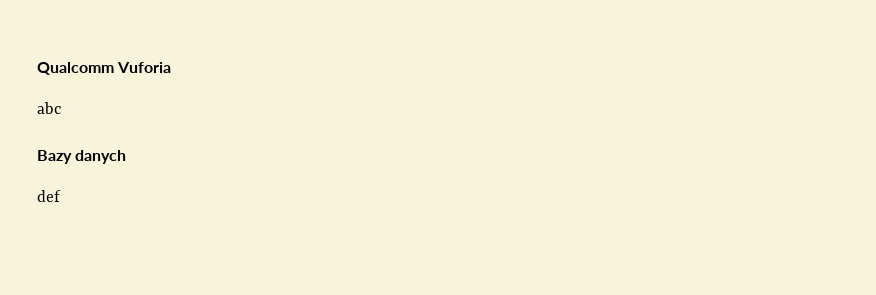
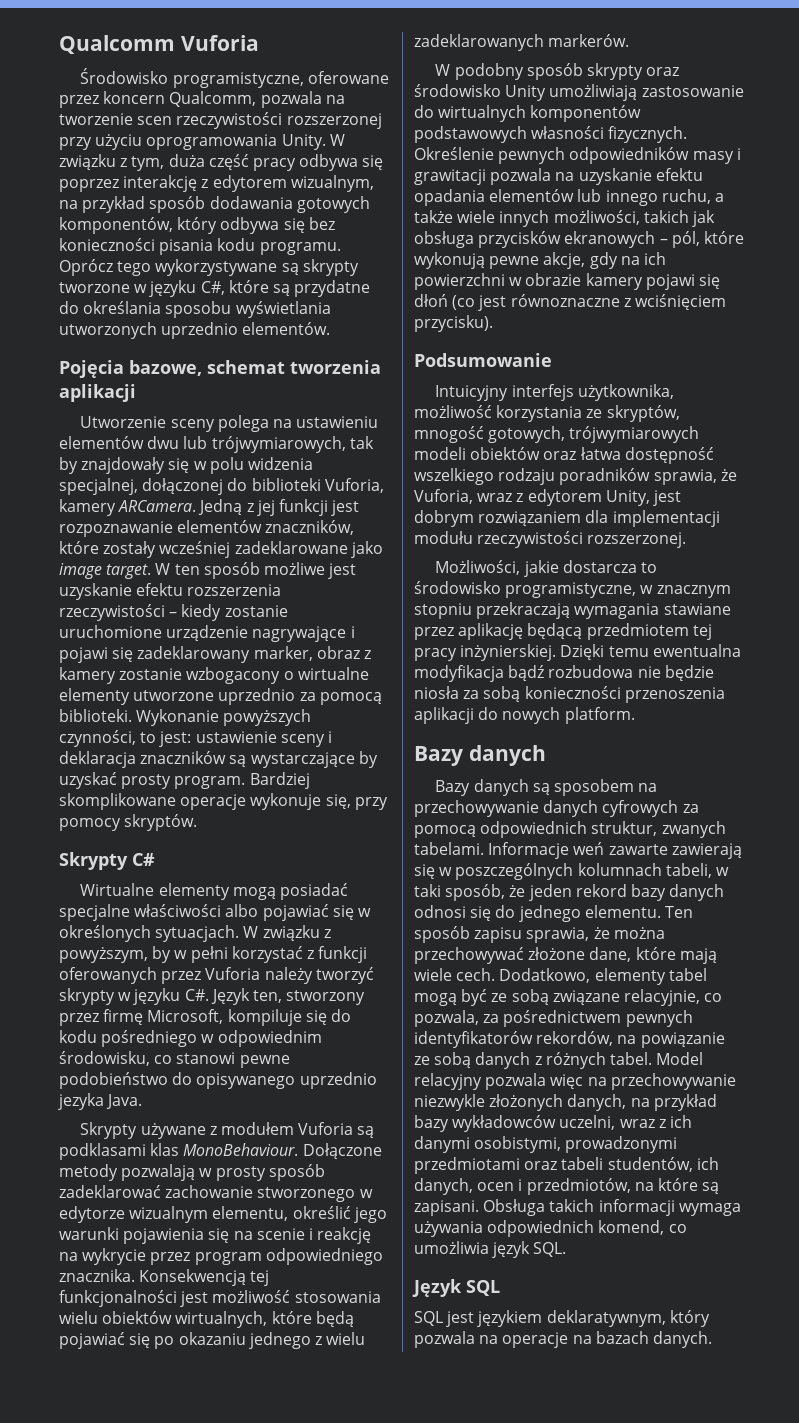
- abc
+ Środowisko programistyczne, oferowane przez koncern Qualcomm, pozwala na tworzenie scen rzeczywistości rozszerzonej przy użyciu oprogramowania Unity. W związku z tym, duża część pracy odbywa się poprzez interakcję z edytorem wizualnym, na przykład sposób dodawania gotowych komponentów, który odbywa się bez konieczności pisania kodu programu. Oprócz tego wykorzystywane są skrypty tworzone w języku C#, które są przydatne do określania sposobu wyświetlania utworzonych uprzednio elementów.
+ Pojęcia bazowe, schemat tworzenia aplikacji
+ Utworzenie sceny polega na ustawieniu elementów dwu lub trójwymiarowych, tak by znajdowały się w polu widzenia specjalnej, dołączonej do biblioteki Vuforia, kamery ARCamera. Jedną z jej funkcji jest rozpoznawanie elementów znaczników, które zostały wcześniej zadeklarowane jako image target. W ten sposób możliwe jest uzyskanie efektu rozszerzenia rzeczywistości – kiedy zostanie uruchomione urządzenie nagrywające i pojawi się zadeklarowany marker, obraz z kamery zostanie wzbogacony o wirtualne elementy utworzone uprzednio za pomocą biblioteki. Wykonanie powyższych czynności, to jest: ustawienie sceny i deklaracja znaczników są wystarczające by uzyskać prosty program. Bardziej skomplikowane operacje wykonuje się, przy pomocy skryptów.
+ Skrypty C#
+ Wirtualne elementy mogą posiadać specjalne właściwości albo pojawiać się w określonych sytuacjach. W związku z powyższym, by w pełni korzystać z funkcji oferowanych przez Vuforia należy tworzyć skrypty w języku C#. Język ten, stworzony przez firmę Microsoft, kompiluje się do kodu pośredniego w odpowiednim środowisku, co stanowi pewne podobieństwo do opisywanego uprzednio jezyka Java.
+ Skrypty używane z modułem Vuforia są podklasami klas MonoBehaviour. Dołączone metody pozwalają w prosty sposób zadeklarować zachowanie stworzonego w edytorze wizualnym elementu, określić jego warunki pojawienia się na scenie i reakcję na wykrycie przez program odpowiedniego znacznika. Konsekwencją tej funkcjonalności jest możliwość stosowania wielu obiektów wirtualnych, które będą pojawiać się po okazaniu jednego z wielu zadeklarowanych markerów.
+ W podobny sposób skrypty oraz środowisko Unity umożliwiają zastosowanie do wirtualnych komponentów podstawowych własności fizycznych. Określenie pewnych odpowiedników masy i grawitacji pozwala na uzyskanie efektu opadania elementów lub innego ruchu, a także wiele innych możliwości, takich jak obsługa przycisków ekranowych – pól, które wykonują pewne akcje, gdy na ich powierzchni w obrazie kamery pojawi się dłoń (co jest równoznaczne z wciśnięciem przycisku).
+ Podsumowanie
+ Intuicyjny interfejs użytkownika, możliwość korzystania ze skryptów, mnogość gotowych, trójwymiarowych modeli obiektów oraz łatwa dostępność wszelkiego rodzaju poradników sprawia, że Vuforia, wraz z edytorem Unity, jest dobrym rozwiązaniem dla implementacji modułu rzeczywistości rozszerzonej.
+ Możliwości, jakie dostarcza to środowisko programistyczne, w znacznym stopniu przekraczają wymagania stawiane przez aplikację będącą przedmiotem tej pracy inżynierskiej. Dzięki temu ewentualna modyfikacja bądź rozbudowa nie będzie niosła za sobą konieczności przenoszenia aplikacji do nowych platform.
  Bazy danych
- def
+ Bazy danych są sposobem na przechowywanie danych cyfrowych za pomocą odpowiednich struktur, zwanych tabelami. Informacje weń zawarte zawierają się w poszczególnych kolumnach tabeli, w taki sposób, że jeden rekord bazy danych odnosi się do jednego elementu. Ten sposób zapisu sprawia, że można przechowywać złożone dane, które mają wiele cech. Dodatkowo, elementy tabel mogą być ze sobą związane relacyjnie, co pozwala, za pośrednictwem pewnych identyfikatorów rekordów, na powiązanie ze sobą danych z różnych tabel. Model relacyjny pozwala więc na przechowywanie niezwykle złożonych danych, na przykład bazy wykładowców uczelni, wraz z ich danymi osobistymi, prowadzonymi przedmiotami oraz tabeli studentów, ich danych, ocen i przedmiotów, na które są zapisani. Obsługa takich informacji wymaga używania odpowiednich komend, co umożliwia język SQL.
+ Język SQL
+ SQL jest językiem deklaratywnym, który pozwala na operacje na bazach danych.

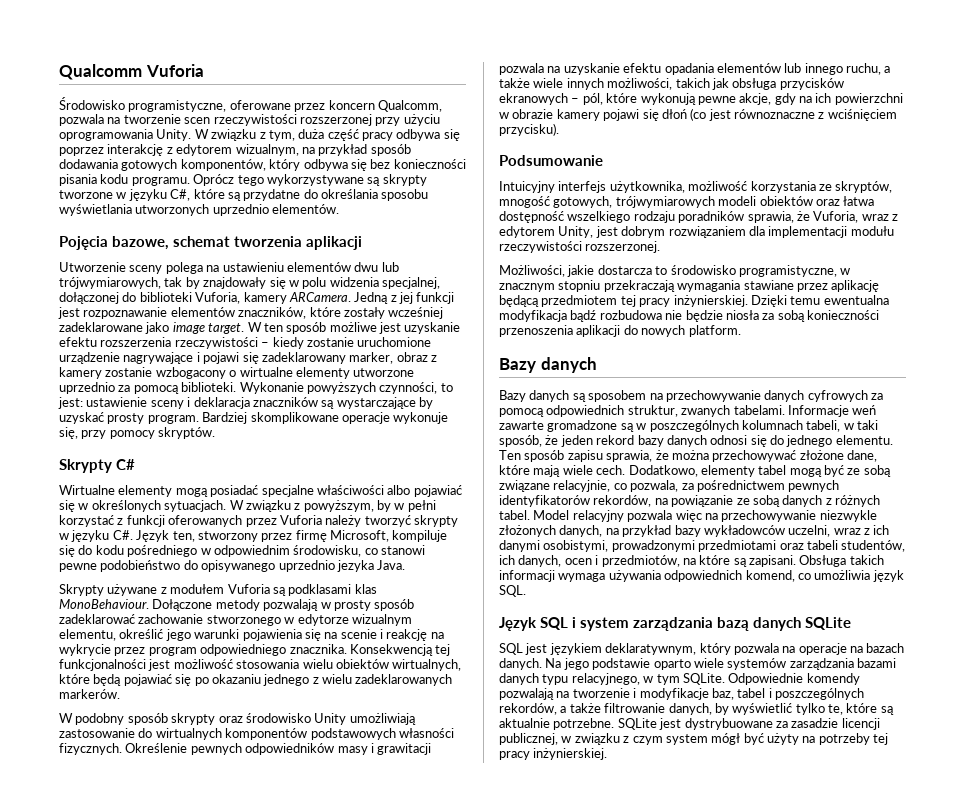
- Informacje weń zawarte zawierają się w poszczególnych kolumnach tabeli, w taki sposób, że jeden rekord bazy danych odnosi się do jednego elementu.
+ Informacje weń zawarte gromadzone są w poszczególnych kolumnach tabeli, w taki sposób, że jeden rekord bazy danych odnosi się do jednego elementu.
- Język SQL
+ Język SQL i system zarządzania bazą danych SQLite
+ Na jego podstawie oparto wiele systemów zarządzania bazami danych typu relacyjnego, w tym SQLite. Odpowiednie komendy pozwalają na tworzenie i modyfikacje baz, tabel i poszczególnych rekordów, a także filtrowanie danych, by wyświetlić tylko te, które są aktualnie potrzebne. SQLite jest dystrybuowane za zasadzie licencji publicznej, w związku z czym system mógł być użyty na potrzeby tej pracy inżynierskiej.

